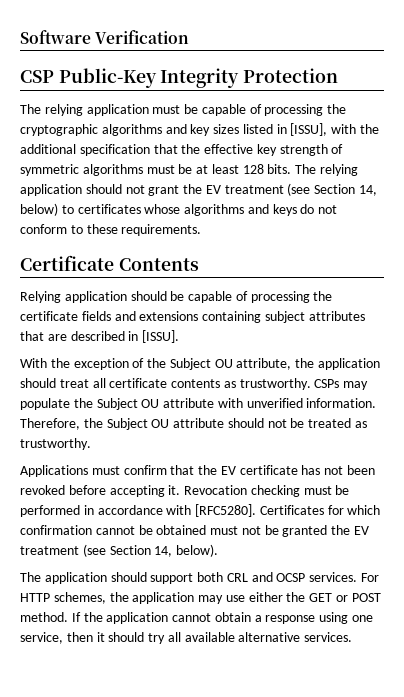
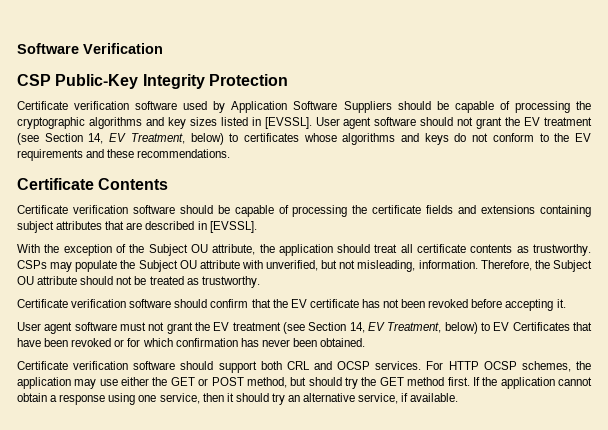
- The relying application must be capable of processing the cryptographic algorithms and key sizes listed in [ISSU], with the additional specification that the effective key strength of symmetric algorithms must be at least 128 bits. The relying application should not grant the EV treatment (see Section 14, below) to certificates whose algorithms and keys do not conform to these requirements.
+ Certificate verification software used by Application Software Suppliers should be capable of processing the cryptographic algorithms and key sizes listed in [EVSSL]. User agent software should not grant the EV treatment (see Section 14, EV Treatment, below) to certificates whose algorithms and keys do not conform to the EV requirements and these recommendations.
- Relying application should be capable of processing the certificate fields and extensions containing subject attributes that are described in [ISSU].
+ Certificate verification software should be capable of processing the certificate fields and extensions containing subject attributes that are described in [EVSSL].
- CSPs may populate the Subject OU attribute with unverified information.
+ CSPs may populate the Subject OU attribute with unverified, but not misleading, information.
- Applications must confirm that the EV certificate has not been revoked before accepting it. Revocation checking must be performed in accordance with [RFC5280]. Certificates for which confirmation cannot be obtained must not be granted the EV treatment (see Section 14, below).
- The application should support both CRL and OCSP services.
+ Certificate verification software should confirm that the EV certificate has not been revoked before accepting it.
+ User agent software must not grant the EV treatment (see Section 14, EV Treatment, below) to EV Certificates that have been revoked or for which confirmation has never been obtained.
+ Certificate verification software should support both CRL and OCSP services.
- For HTTP schemes, the application may use either the GET or POST method.
+ For HTTP OCSP schemes, the application may use either the GET or POST method, but should try the GET method first.
- If the application cannot obtain a response using one service, then it should try all available alternative services.
+ If the application cannot obtain a response using one service, then it should try an alternative service, if available.

